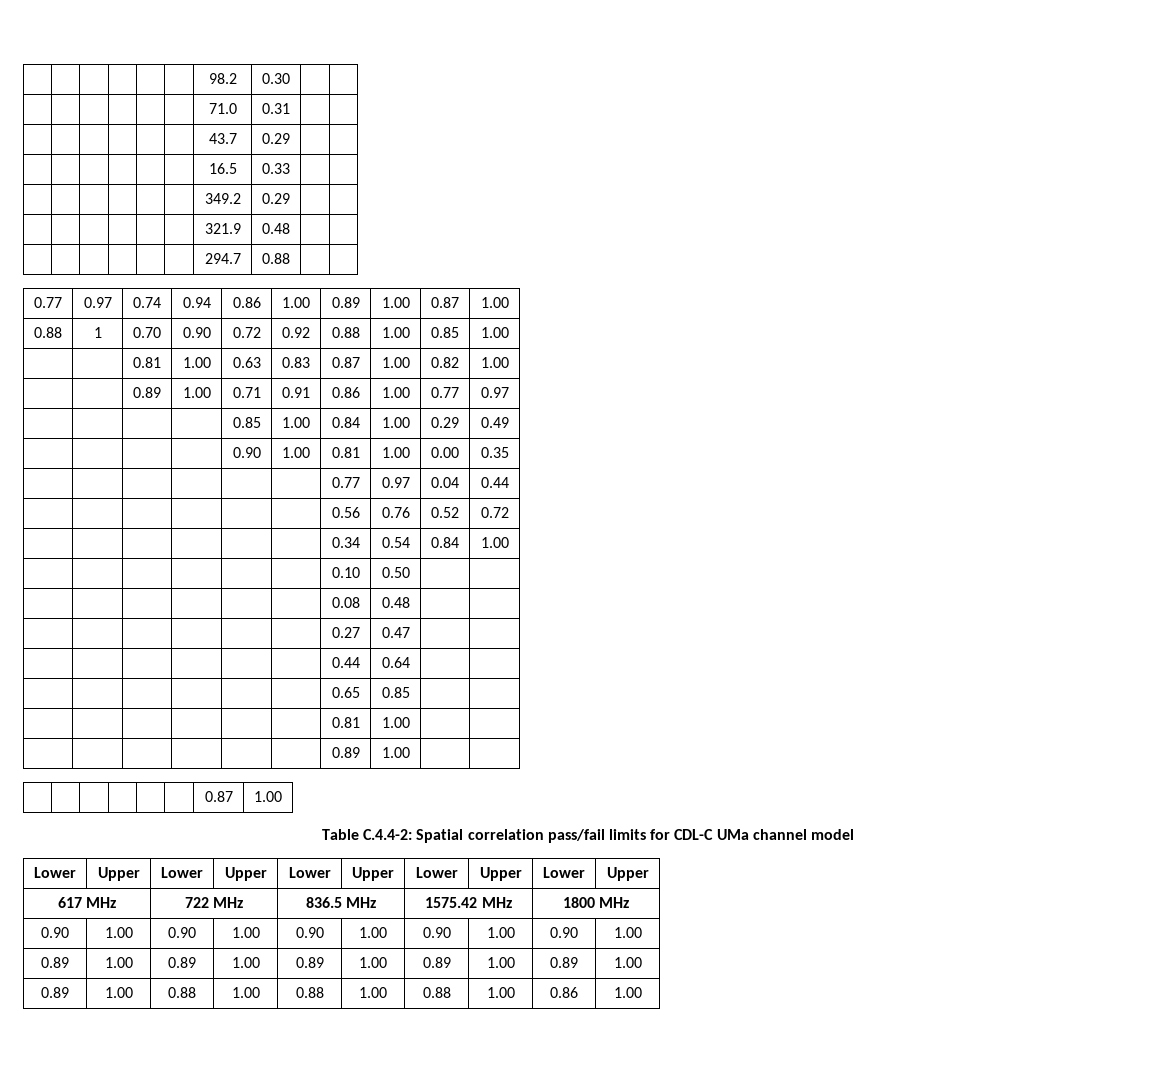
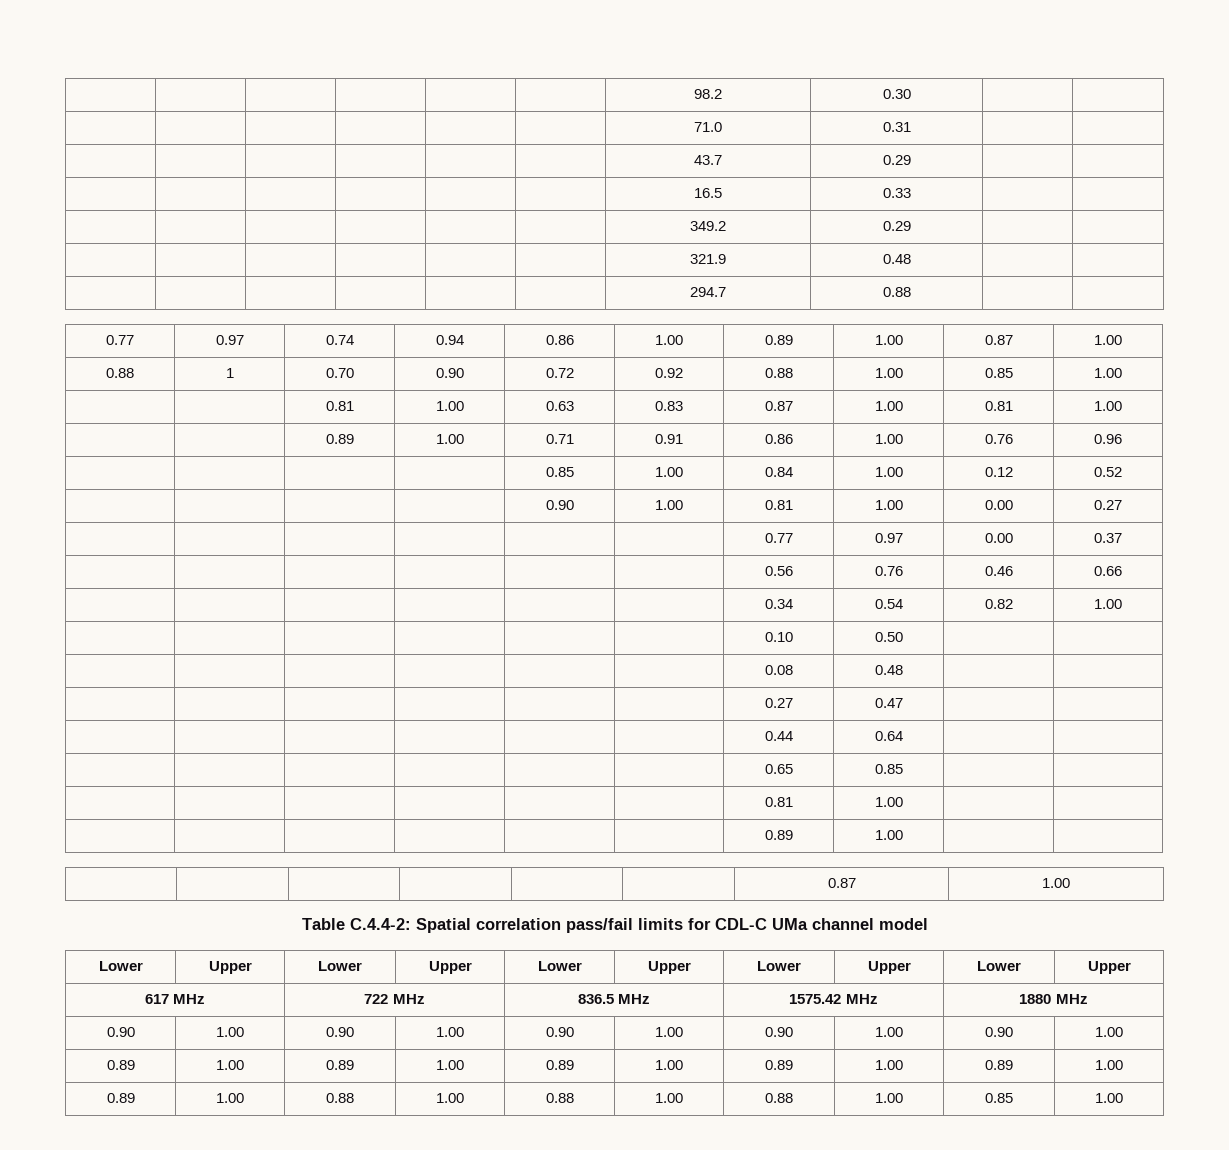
- | | 0.81 | 1.00 | 0.63 | 0.83 | 0.87 | 1.00 | 0.82 | 1.00
+ | | 0.81 | 1.00 | 0.63 | 0.83 | 0.87 | 1.00 | 0.81 | 1.00
- | | 0.89 | 1.00 | 0.71 | 0.91 | 0.86 | 1.00 | 0.77 | 0.97
+ | | 0.89 | 1.00 | 0.71 | 0.91 | 0.86 | 1.00 | 0.76 | 0.96
- | | | | 0.85 | 1.00 | 0.84 | 1.00 | 0.29 | 0.49
+ | | | | 0.85 | 1.00 | 0.84 | 1.00 | 0.12 | 0.52
- | | | | 0.90 | 1.00 | 0.81 | 1.00 | 0.00 | 0.35
- | | | | | | 0.77 | 0.97 | 0.04 | 0.44
+ | | | | 0.90 | 1.00 | 0.81 | 1.00 | 0.00 | 0.27
+ | | | | | | 0.77 | 0.97 | 0.00 | 0.37
- | | | | | | 0.56 | 0.76 | 0.52 | 0.72
+ | | | | | | 0.56 | 0.76 | 0.46 | 0.66
- | | | | | | 0.34 | 0.54 | 0.84 | 1.00
+ | | | | | | 0.34 | 0.54 | 0.82 | 1.00
- 617 MHz | 722 MHz | 836.5 MHz | 1575.42 MHz | 1800 MHz
+ 617 MHz | 722 MHz | 836.5 MHz | 1575.42 MHz | 1880 MHz
- 0.89 | 1.00 | 0.88 | 1.00 | 0.88 | 1.00 | 0.88 | 1.00 | 0.86 | 1.00
+ 0.89 | 1.00 | 0.88 | 1.00 | 0.88 | 1.00 | 0.88 | 1.00 | 0.85 | 1.00

